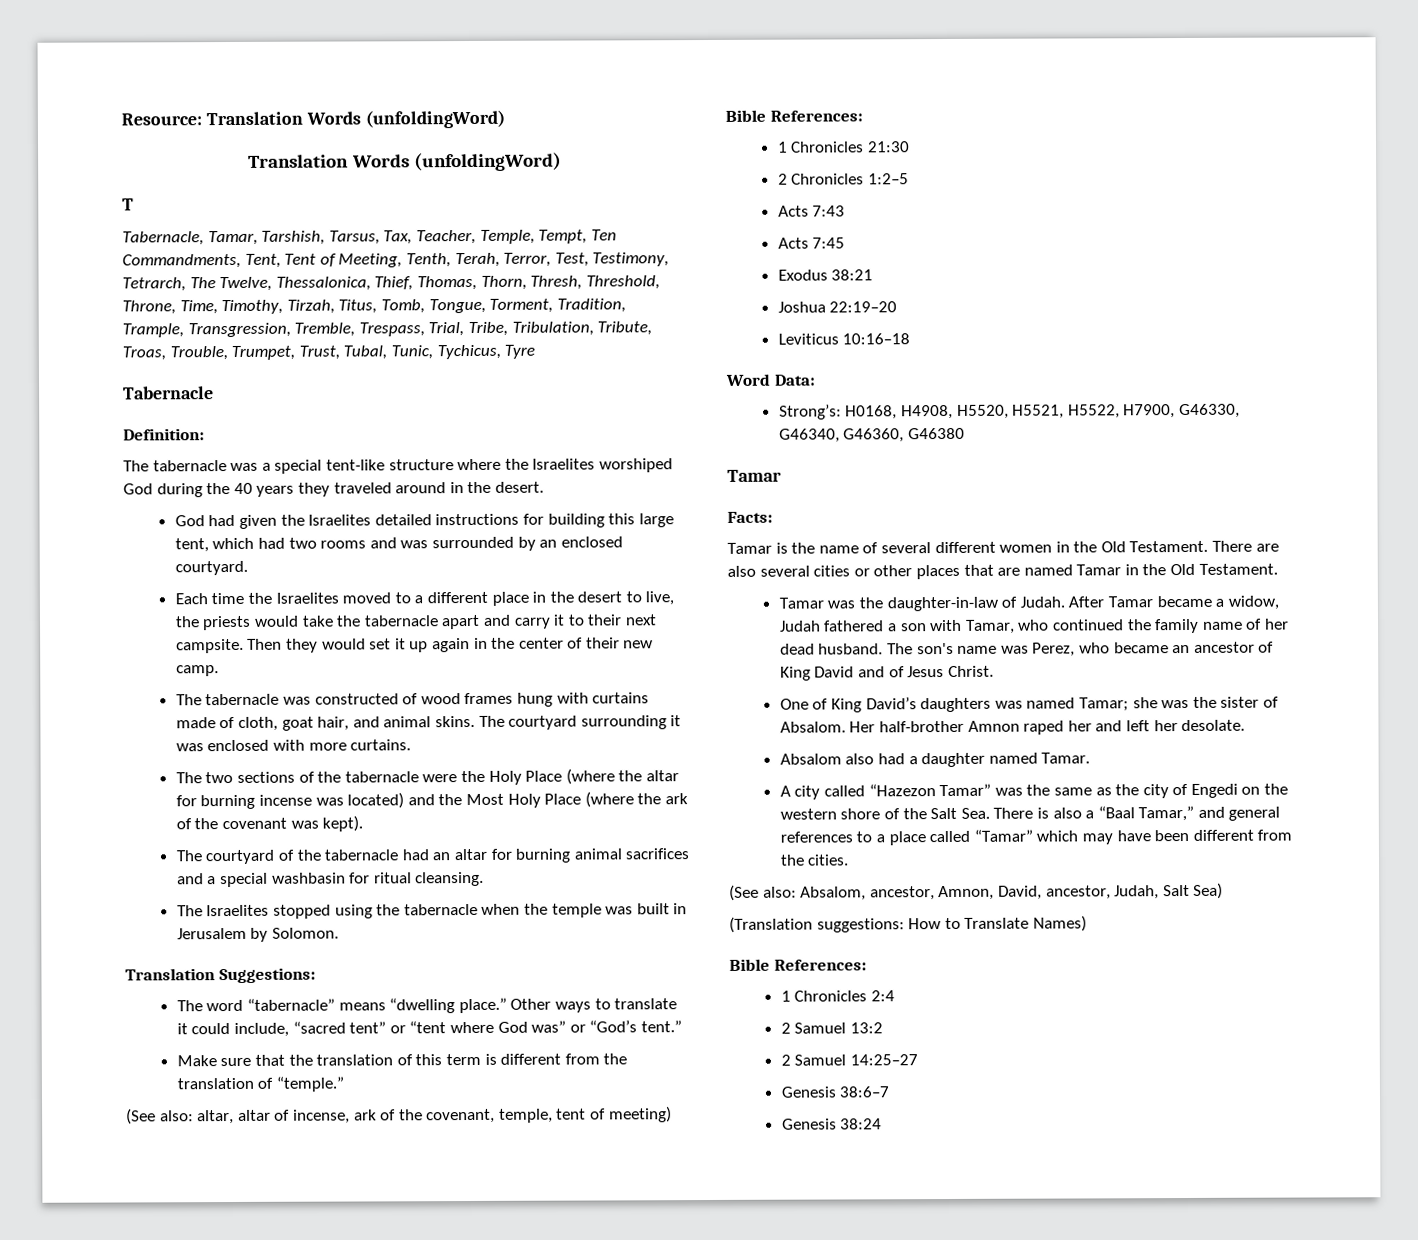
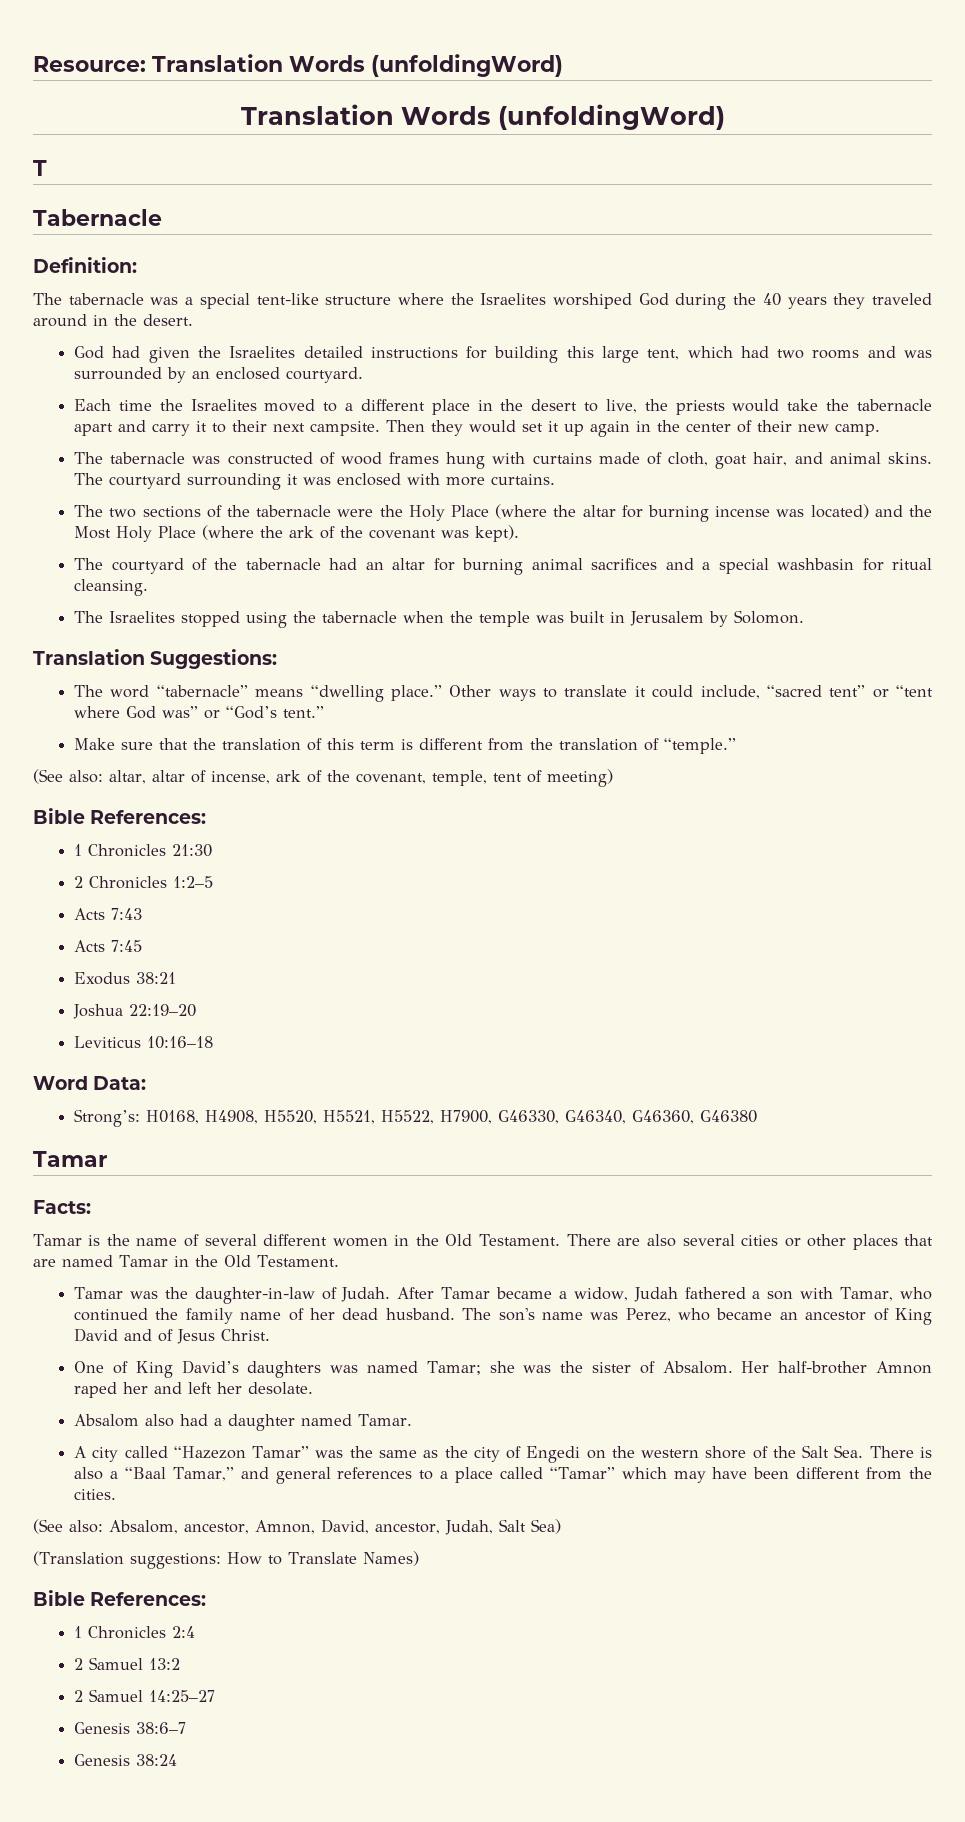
- Tabernacle, Tamar, Tarshish, Tarsus, Tax, Teacher, Temple, Tempt, Ten Commandments, Tent, Tent of Meeting, Tenth, Terah, Terror, Test, Testimony, Tetrarch, The Twelve, Thessalonica, Thief, Thomas, Thorn, Thresh, Threshold, Throne, Time, Timothy, Tirzah, Titus, Tomb, Tongue, Torment, Tradition, Trample, Transgression, Tremble, Trespass, Trial, Tribe, Tribulation, Tribute, Troas, Trouble, Trumpet, Trust, Tubal, Tunic, Tychicus, Tyre

